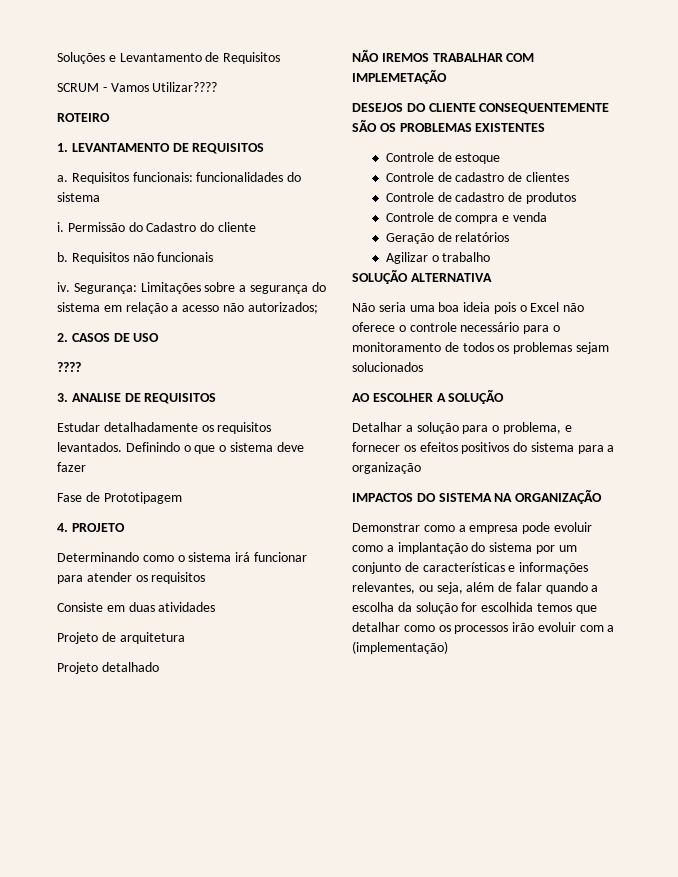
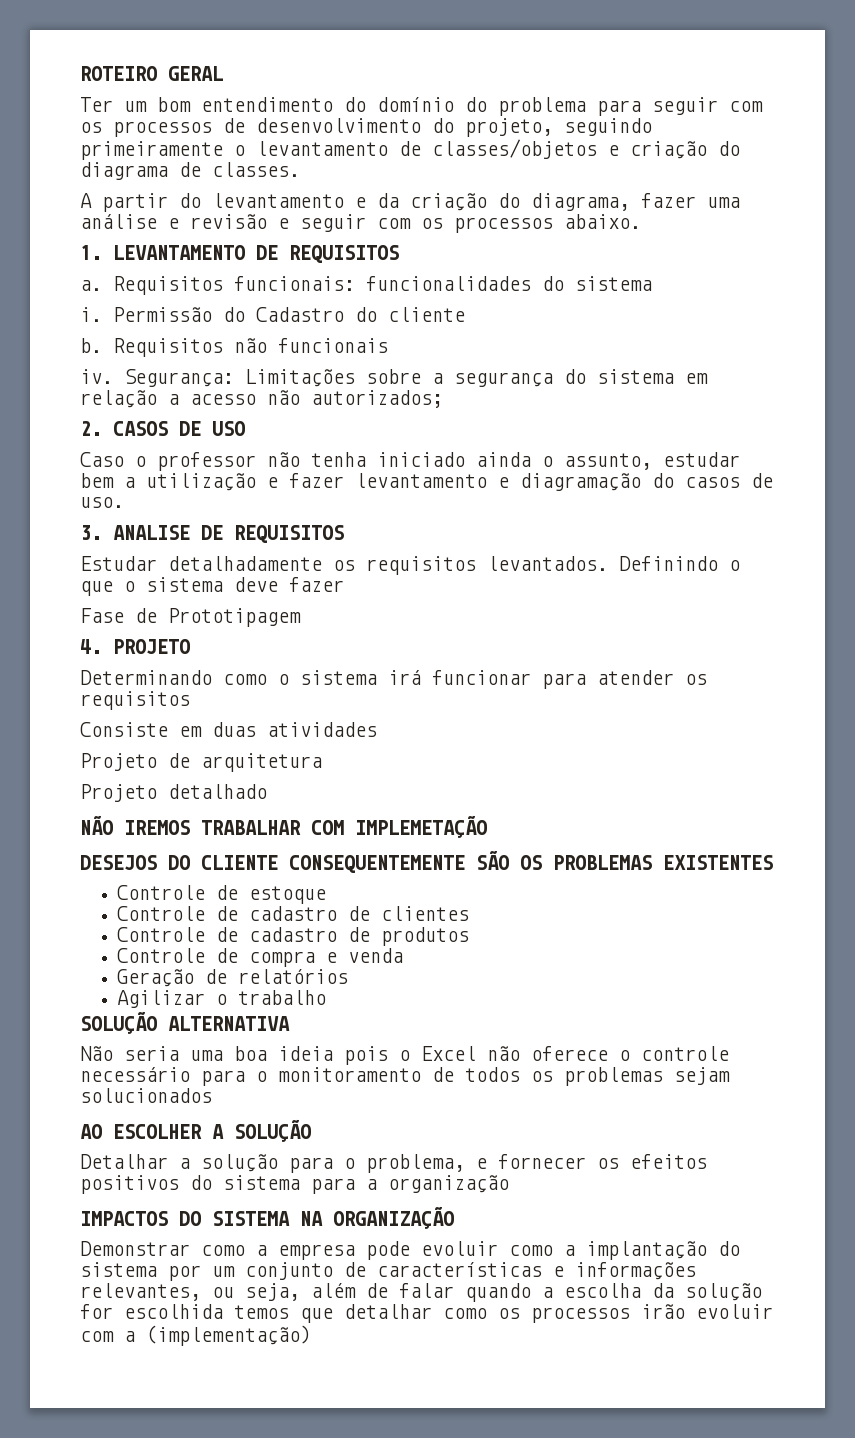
- Soluções e Levantamento de Requisitos
- SCRUM - Vamos Utilizar????
- ROTEIRO
+ ROTEIRO GERAL
+ Ter um bom entendimento do domínio do problema para seguir com os processos de desenvolvimento do projeto, seguindo primeiramente o levantamento de classes/objetos e criação do diagrama de classes.
+ A partir do levantamento e da criação do diagrama, fazer uma análise e revisão e seguir com os processos abaixo.
- ????
+ Caso o professor não tenha iniciado ainda o assunto, estudar bem a utilização e fazer levantamento e diagramação do casos de uso.

